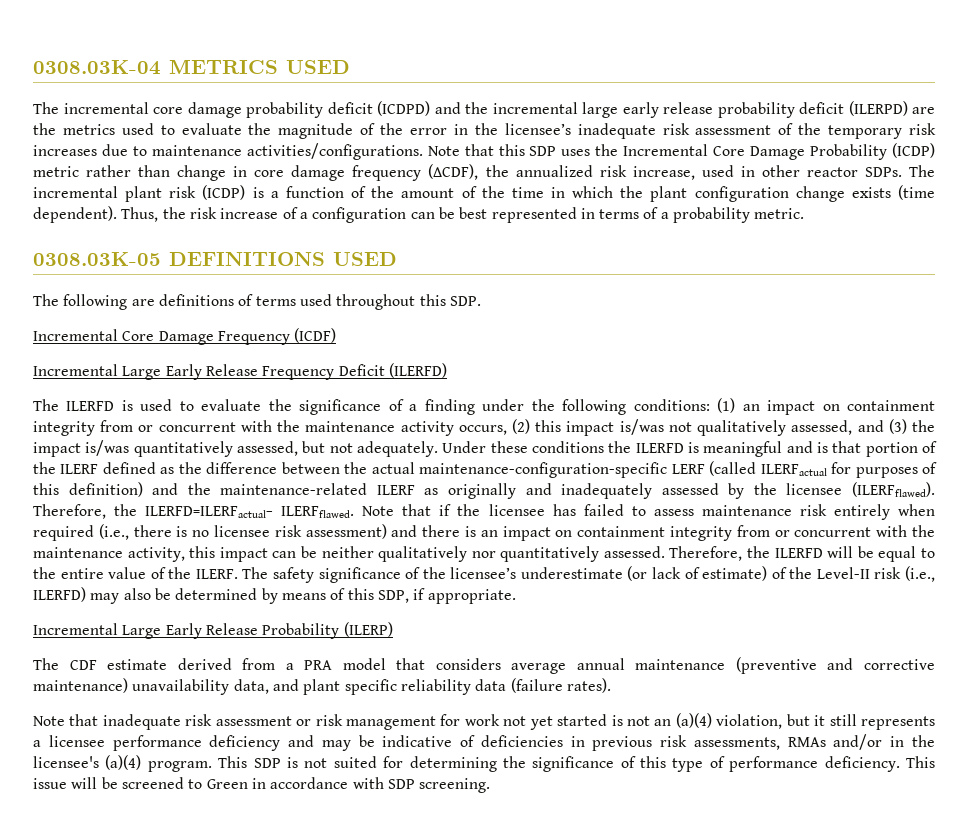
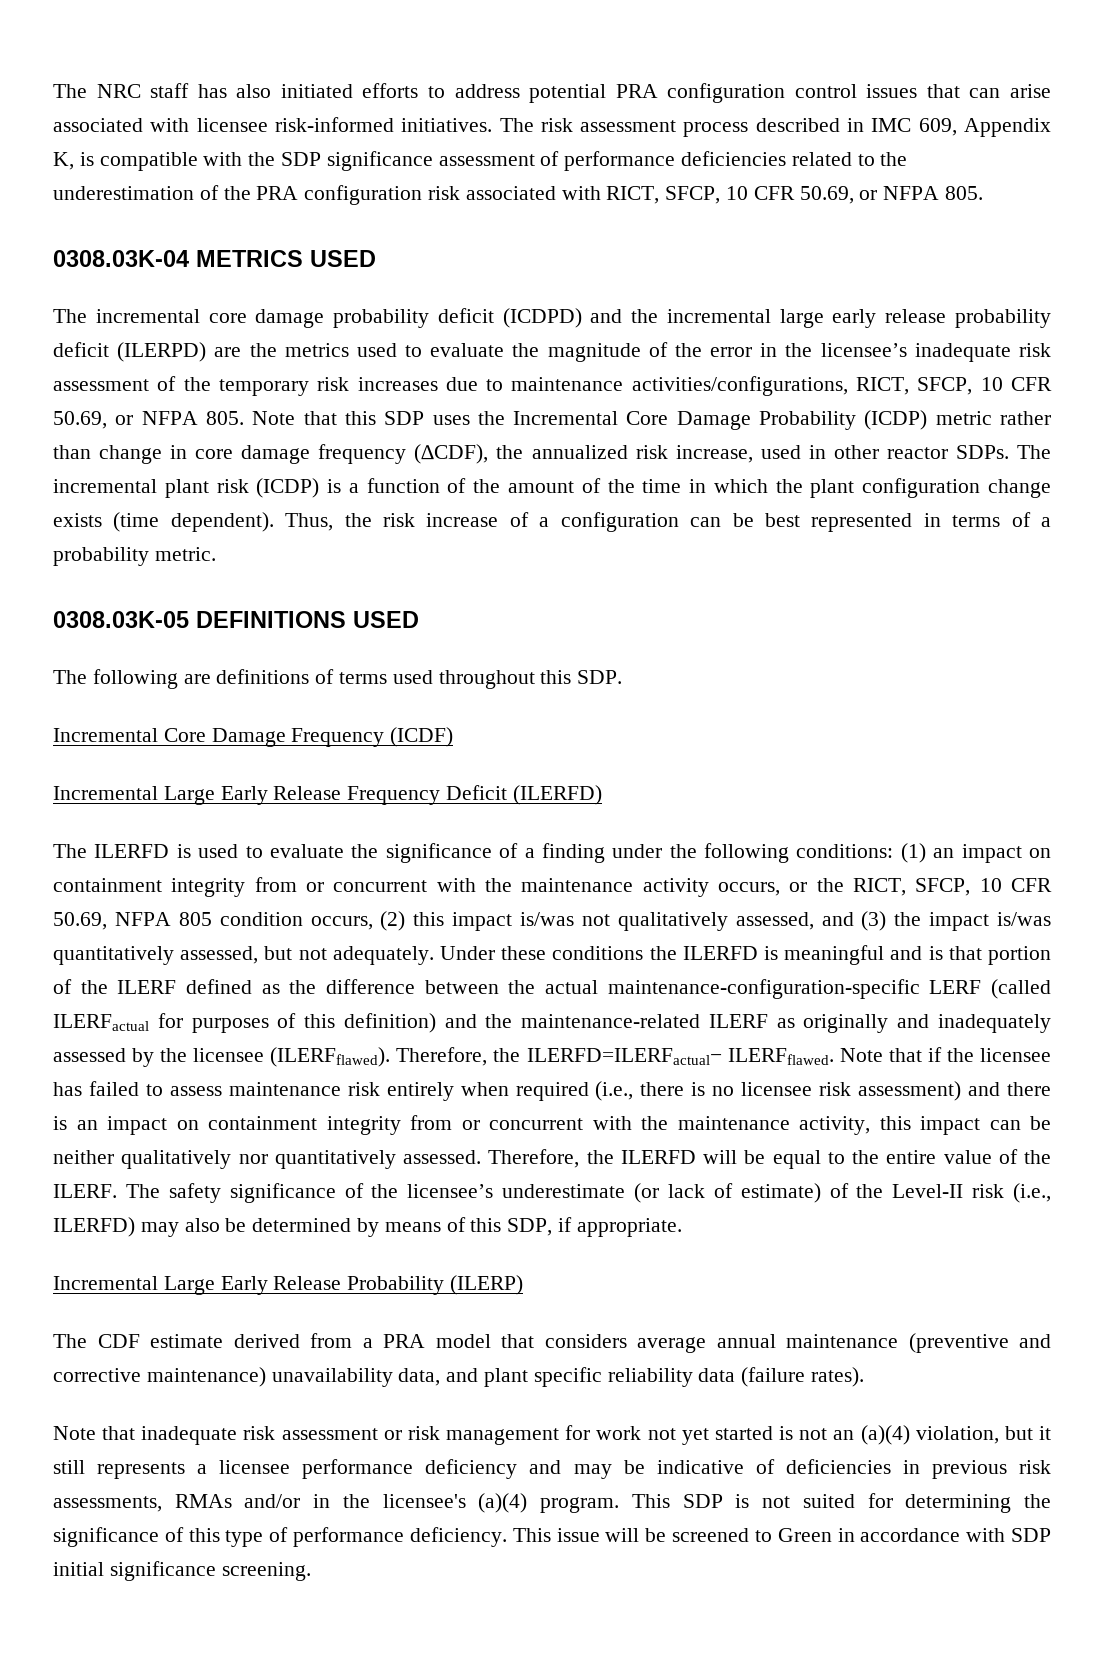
+ The NRC staff has also initiated efforts to address potential PRA configuration control issues that can arise associated with licensee risk-informed initiatives. The risk assessment process described in IMC 609, Appendix K, is compatible with the SDP significance assessment of performance deficiencies related to the underestimation of the PRA configuration risk associated with RICT, SFCP, 10 CFR 50.69, or NFPA 805.
- The incremental core damage probability deficit (ICDPD) and the incremental large early release probability deficit (ILERPD) are the metrics used to evaluate the magnitude of the error in the licensee’s inadequate risk assessment of the temporary risk increases due to maintenance activities/configurations. Note that this SDP uses the Incremental Core Damage Probability (ICDP) metric rather than change in core damage frequency (∆CDF), the annualized risk increase, used in other reactor SDPs.
+ The incremental core damage probability deficit (ICDPD) and the incremental large early release probability deficit (ILERPD) are the metrics used to evaluate the magnitude of the error in the licensee’s inadequate risk assessment of the temporary risk increases due to maintenance activities/configurations, RICT, SFCP, 10 CFR 50.69, or NFPA 805. Note that this SDP uses the Incremental Core Damage Probability (ICDP) metric rather than change in core damage frequency (∆CDF), the annualized risk increase, used in other reactor SDPs.
- The ILERFD is used to evaluate the significance of a finding under the following conditions: (1) an impact on containment integrity from or concurrent with the maintenance activity occurs, (2) this impact is/was not qualitatively assessed, and (3) the impact is/was quantitatively assessed, but not adequately.
+ The ILERFD is used to evaluate the significance of a finding under the following conditions: (1) an impact on containment integrity from or concurrent with the maintenance activity occurs, or the RICT, SFCP, 10 CFR 50.69, NFPA 805 condition occurs, (2) this impact is/was not qualitatively assessed, and (3) the impact is/was quantitatively assessed, but not adequately.
- This issue will be screened to Green in accordance with SDP screening.
+ This issue will be screened to Green in accordance with SDP initial significance screening.

